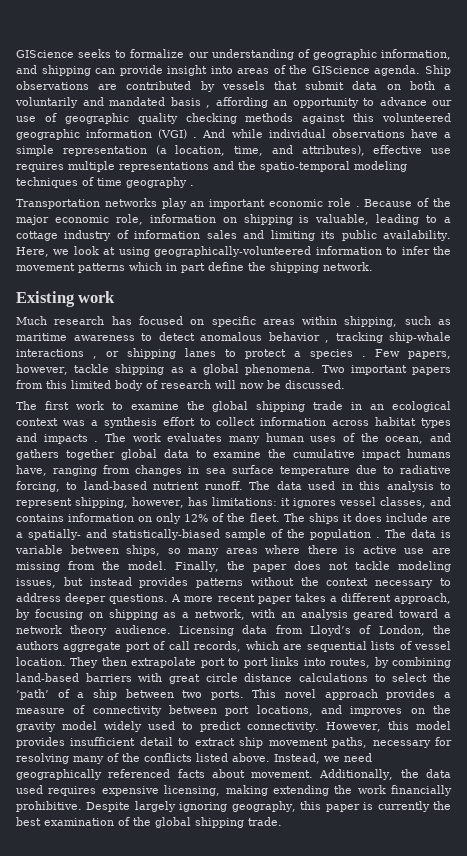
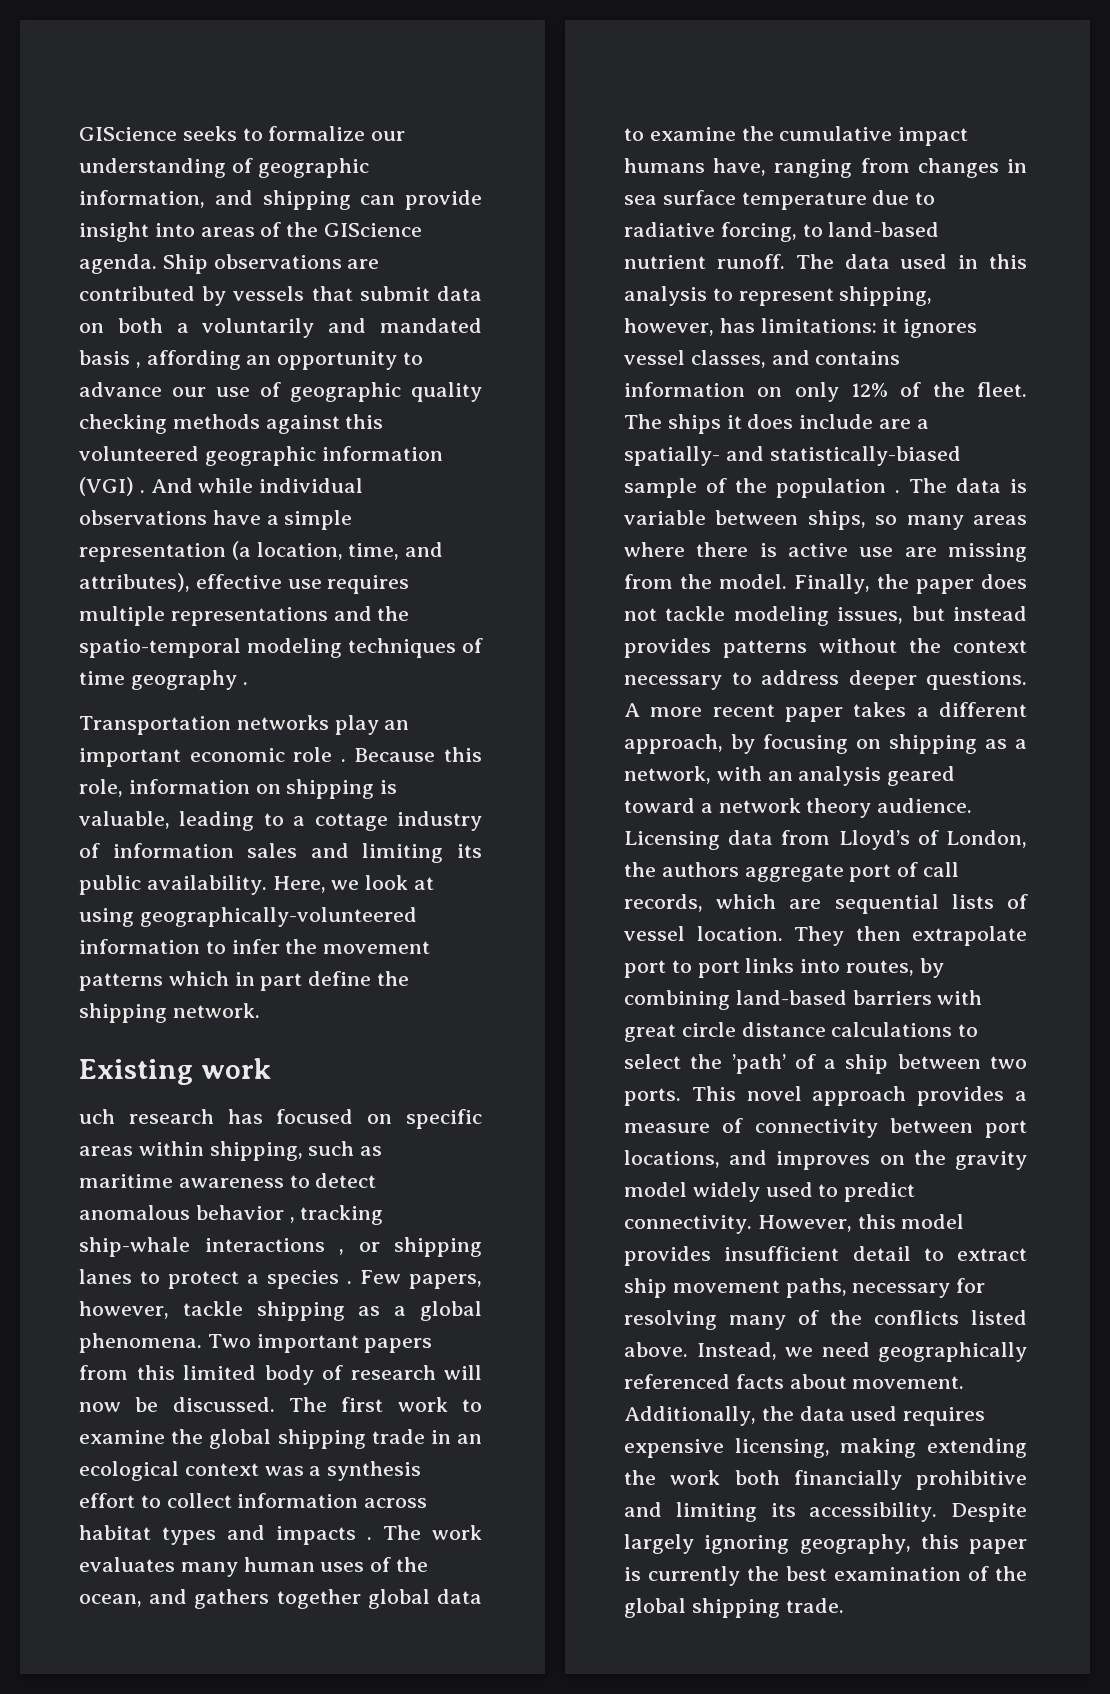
- Because of the major economic role, information on shipping is valuable, leading to a cottage industry of information sales and limiting its public availability.
+ Because this role, information on shipping is valuable, leading to a cottage industry of information sales and limiting its public availability.
- Much research has focused on specific areas within shipping, such as maritime awareness to detect anomalous behavior , tracking ship-whale interactions , or shipping lanes to protect a species .
+ uch research has focused on specific areas within shipping, such as maritime awareness to detect anomalous behavior , tracking ship-whale interactions , or shipping lanes to protect a species .
- Two important papers from this limited body of research will now be discussed.
- The first work to examine the global shipping trade in an ecological context was a synthesis effort to collect information across habitat types and impacts .
+ Two important papers from this limited body of research will now be discussed. The first work to examine the global shipping trade in an ecological context was a synthesis effort to collect information across habitat types and impacts .
- Additionally, the data used requires expensive licensing, making extending the work financially prohibitive.
+ Additionally, the data used requires expensive licensing, making extending the work both financially prohibitive and limiting its accessibility.

